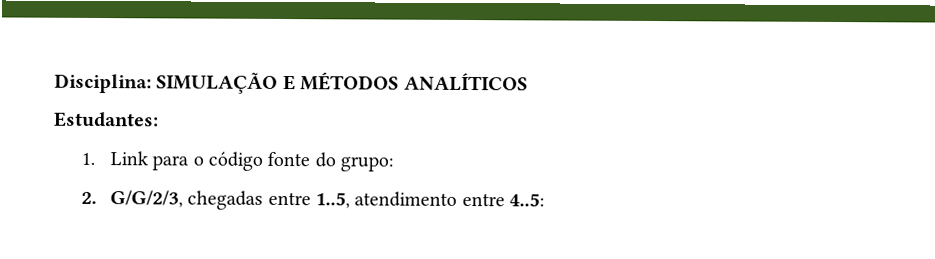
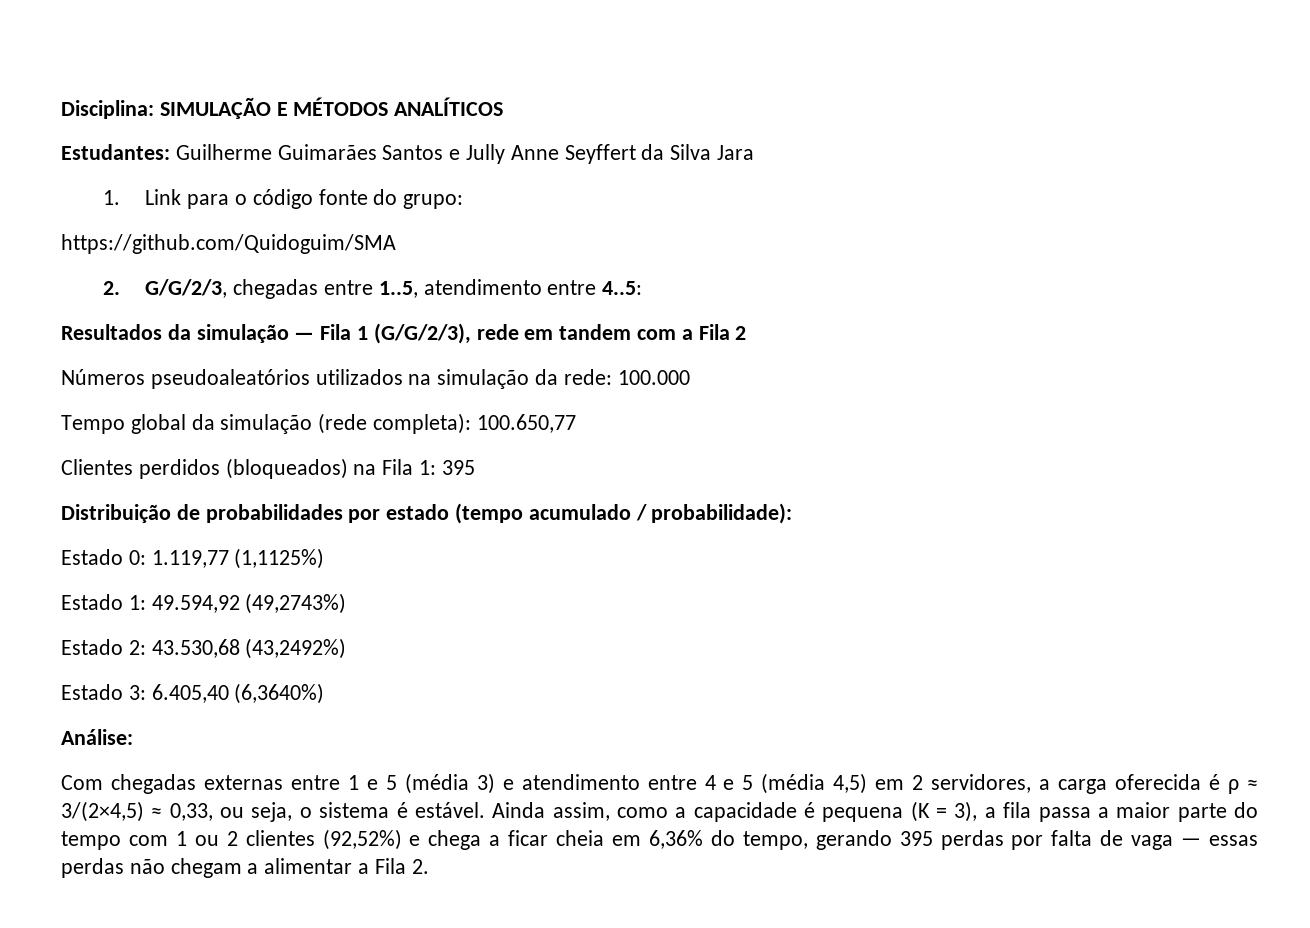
- Estudantes:
+ Estudantes: Guilherme Guimarães Santos e Jully Anne Seyffert da Silva Jara
+ https://github.com/Quidoguim/SMA
+ Resultados da simulação — Fila 1 (G/G/2/3), rede em tandem com a Fila 2
+ Números pseudoaleatórios utilizados na simulação da rede: 100.000
+ Tempo global da simulação (rede completa): 100.650,77
+ Clientes perdidos (bloqueados) na Fila 1: 395
+ Distribuição de probabilidades por estado (tempo acumulado / probabilidade):
+ Estado 0: 1.119,77 (1,1125%)
+ Estado 1: 49.594,92 (49,2743%)
+ Estado 2: 43.530,68 (43,2492%)
+ Estado 3: 6.405,40 (6,3640%)
+ Análise:
+ Com chegadas externas entre 1 e 5 (média 3) e atendimento entre 4 e 5 (média 4,5) em 2 servidores, a carga oferecida é ρ ≈ 3/(2×4,5) ≈ 0,33, ou seja, o sistema é estável. Ainda assim, como a capacidade é pequena (K = 3), a fila passa a maior parte do tempo com 1 ou 2 clientes (92,52%) e chega a ficar cheia em 6,36% do tempo, gerando 395 perdas por falta de vaga — essas perdas não chegam a alimentar a Fila 2.

